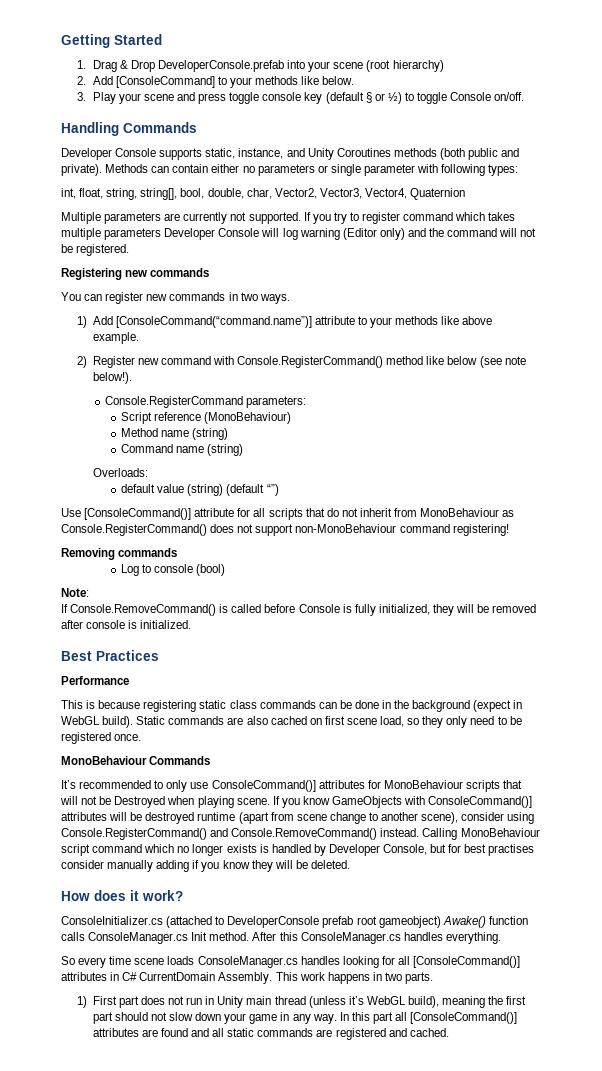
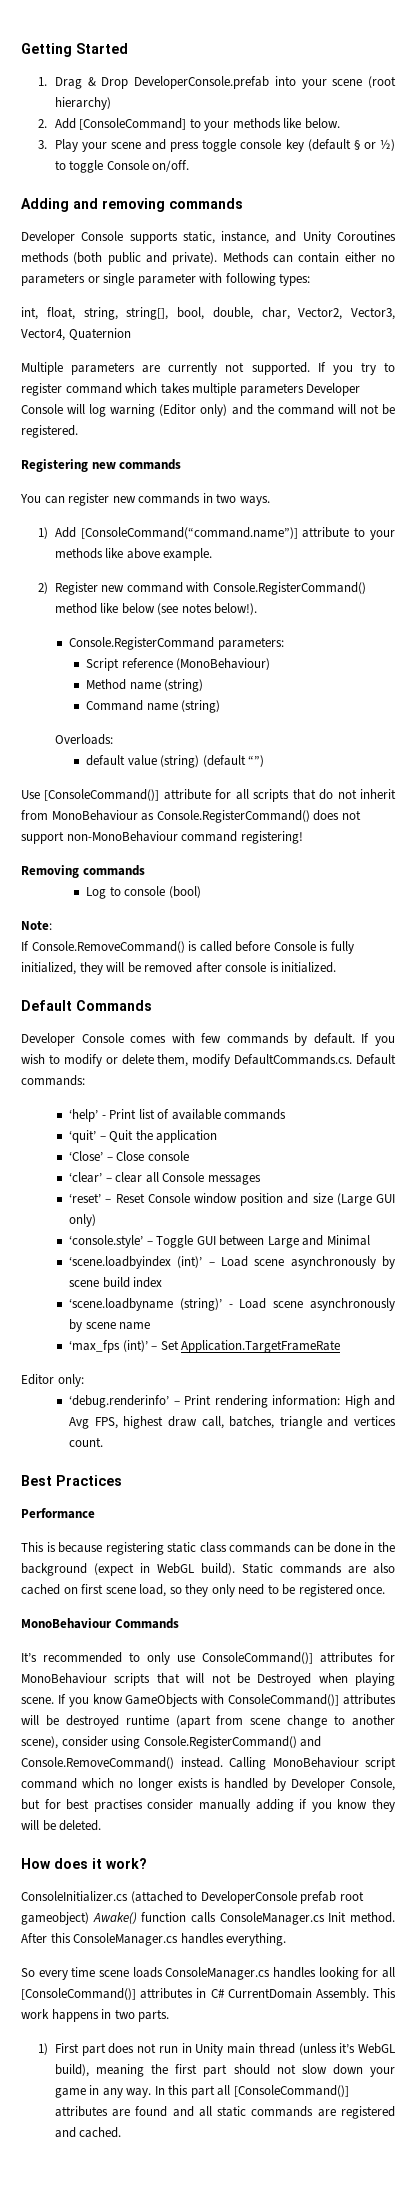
- Handling Commands
+ Adding and removing commands
- 2) Register new command with Console.RegisterCommand() method like below (see note below!).
+ 2) Register new command with Console.RegisterCommand() method like below (see notes below!).
+ Default Commands
+ Developer Console comes with few commands by default. If you wish to modify or delete them, modify DefaultCommands.cs. Default commands:
+ ‘help’ - Print list of available commands
+ ‘quit’ – Quit the application
+ ‘Close’ – Close console
+ ‘clear’ – clear all Console messages
+ ‘reset’ – Reset Console window position and size (Large GUI only)
+ ‘console.style’ – Toggle GUI between Large and Minimal
+ ‘scene.loadbyindex (int)’ – Load scene asynchronously by scene build index
+ ‘scene.loadbyname (string)’ - Load scene asynchronously by scene name
+ ‘max_fps (int)’ – Set Application.TargetFrameRate
+ Editor only:
+ ‘debug.renderinfo’ – Print rendering information: High and Avg FPS, highest draw call, batches, triangle and vertices count.

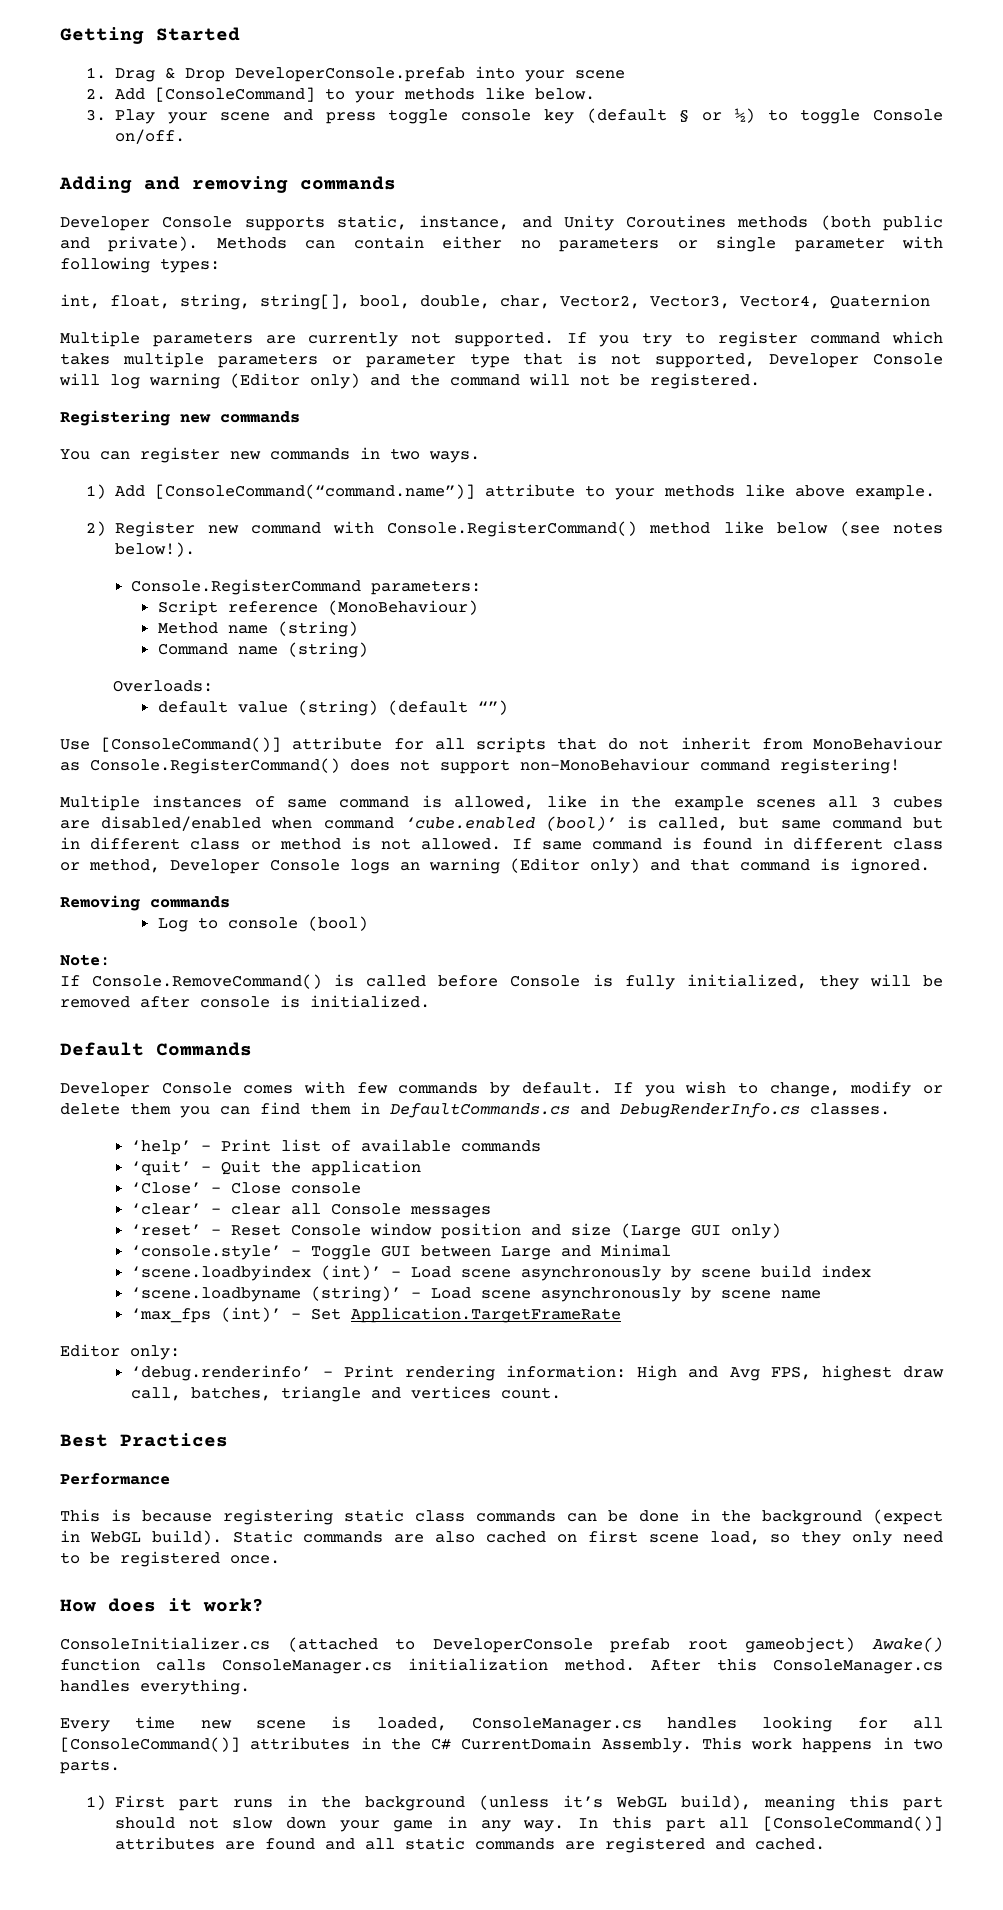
- 1. Drag & Drop DeveloperConsole.prefab into your scene (root hierarchy)
+ 1. Drag & Drop DeveloperConsole.prefab into your scene
- If you try to register command which takes multiple parameters Developer Console will log warning (Editor only) and the command will not be registered.
+ If you try to register command which takes multiple parameters or parameter type that is not supported, Developer Console will log warning (Editor only) and the command will not be registered.
+ Multiple instances of same command is allowed, like in the example scenes all 3 cubes are disabled/enabled when command ‘cube.enabled (bool)’ is called, but same command but in different class or method is not allowed. If same command is found in different class or method, Developer Console logs an warning (Editor only) and that command is ignored.
- If you wish to modify or delete them, modify DefaultCommands.cs. Default commands:
+ If you wish to change, modify or delete them you can find them in DefaultCommands.cs and DebugRenderInfo.cs classes.
- MonoBehaviour Commands
- It’s recommended to only use ConsoleCommand()] attributes for MonoBehaviour scripts that will not be Destroyed when playing scene. If you know GameObjects with ConsoleCommand()] attributes will be destroyed runtime (apart from scene change to another scene), consider using Console.RegisterCommand() and Console.RemoveCommand() instead. Calling MonoBehaviour script command which no longer exists is handled by Developer Console, but for best practises consider manually adding if you know they will be deleted.
- ConsoleInitializer.cs (attached to DeveloperConsole prefab root gameobject) Awake() function calls ConsoleManager.cs Init method.
+ ConsoleInitializer.cs (attached to DeveloperConsole prefab root gameobject) Awake() function calls ConsoleManager.cs initialization method.
- So every time scene loads ConsoleManager.cs handles looking for all [ConsoleCommand()] attributes in C# CurrentDomain Assembly.
+ Every time new scene is loaded, ConsoleManager.cs handles looking for all [ConsoleCommand()] attributes in the C# CurrentDomain Assembly.
- 1) First part does not run in Unity main thread (unless it’s WebGL build), meaning the first part should not slow down your game in any way.
+ 1) First part runs in the background (unless it’s WebGL build), meaning this part should not slow down your game in any way.

